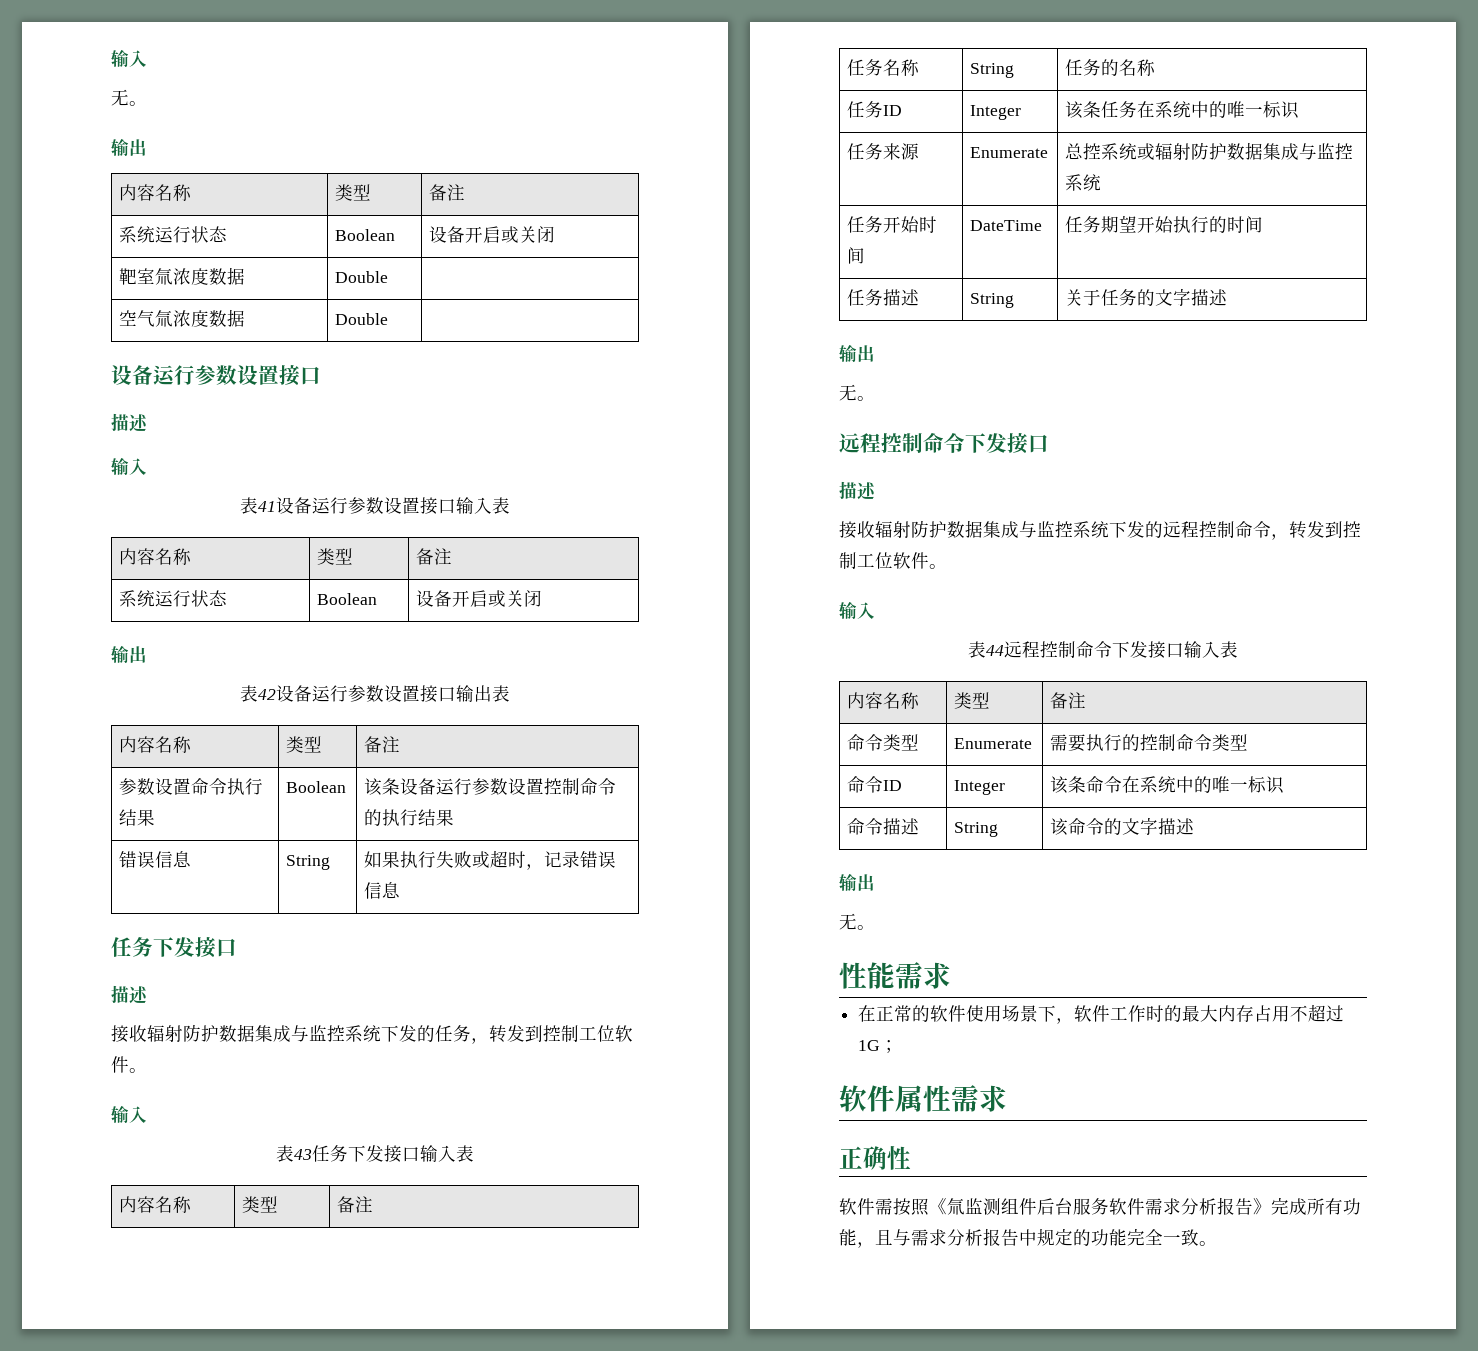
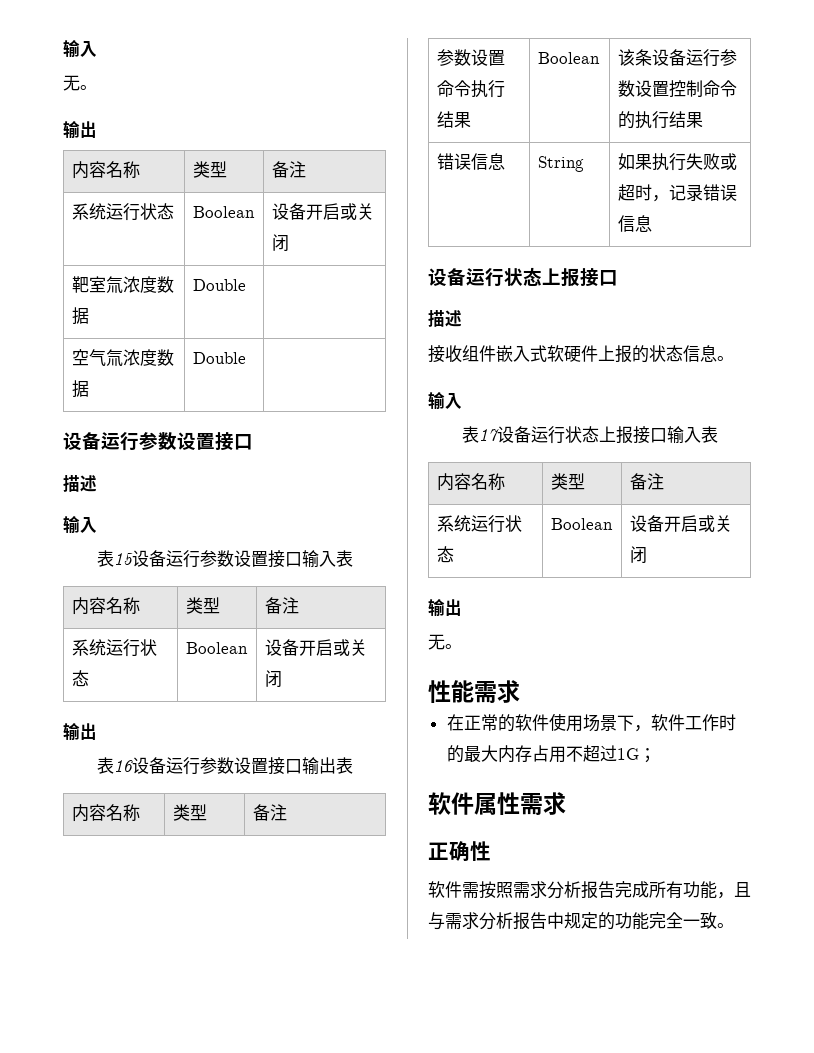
- 表41设备运行参数设置接口输入表
+ 表15设备运行参数设置接口输入表
- 表42设备运行参数设置接口输出表
+ 表16设备运行参数设置接口输出表
  错误信息 | String | 如果执行失败或超时，记录错误信息
- 任务下发接口
+ 设备运行状态上报接口
  描述
- 接收辐射防护数据集成与监控系统下发的任务，转发到控制工位软件。
+ 接收组件嵌入式软硬件上报的状态信息。
  输入
- 表43任务下发接口输入表
+ 表17设备运行状态上报接口输入表
  内容名称 | 类型 | 备注
- 任务名称 | String | 任务的名称
- 任务ID | Integer | 该条任务在系统中的唯一标识
- 任务来源 | Enumerate | 总控系统或辐射防护数据集成与监控系统
- 任务开始时间 | DateTime | 任务期望开始执行的时间
- 任务描述 | String | 关于任务的文字描述
- 输出
- 无。
- 远程控制命令下发接口
- 描述
- 接收辐射防护数据集成与监控系统下发的远程控制命令，转发到控制工位软件。
- 输入
- 表44远程控制命令下发接口输入表
- 内容名称 | 类型 | 备注
- 命令类型 | Enumerate | 需要执行的控制命令类型
- 命令ID | Integer | 该条命令在系统中的唯一标识
- 命令描述 | String | 该命令的文字描述
+ 系统运行状态 | Boolean | 设备开启或关闭
- 软件需按照《氚监测组件后台服务软件需求分析报告》完成所有功能，且与需求分析报告中规定的功能完全一致。
+ 软件需按照需求分析报告完成所有功能，且与需求分析报告中规定的功能完全一致。

